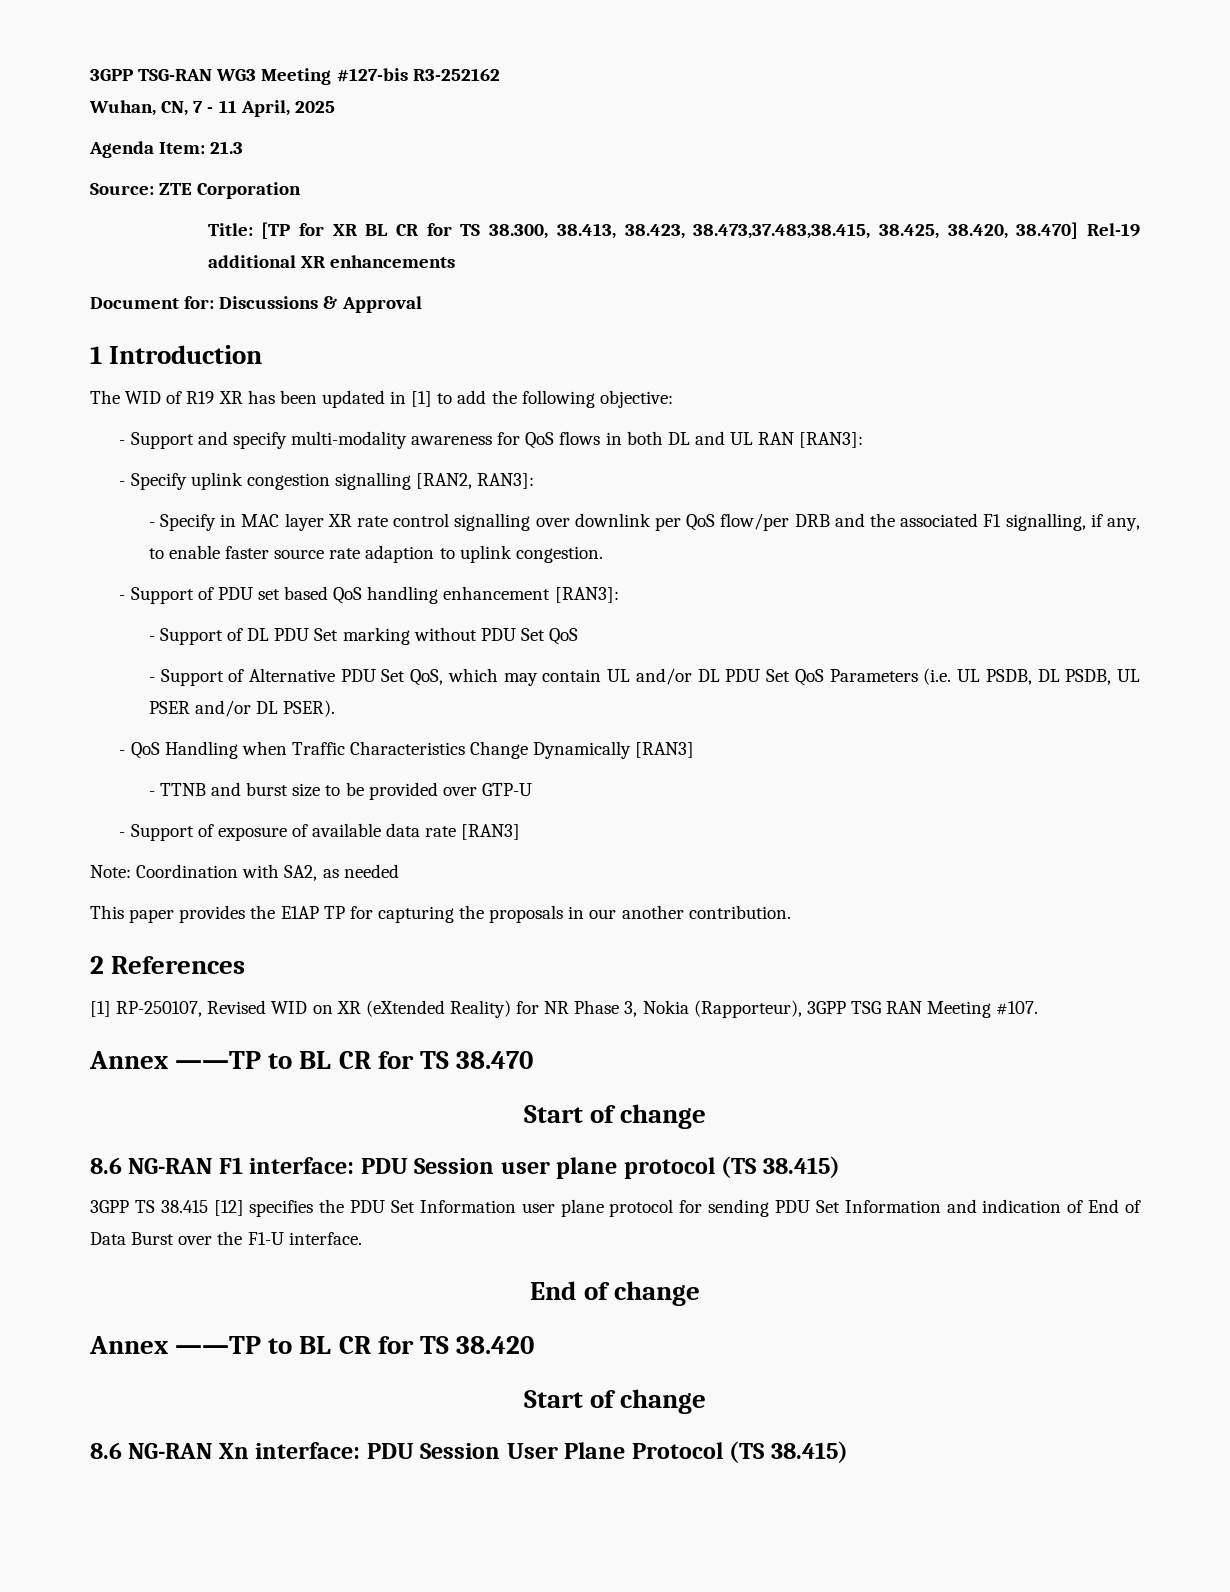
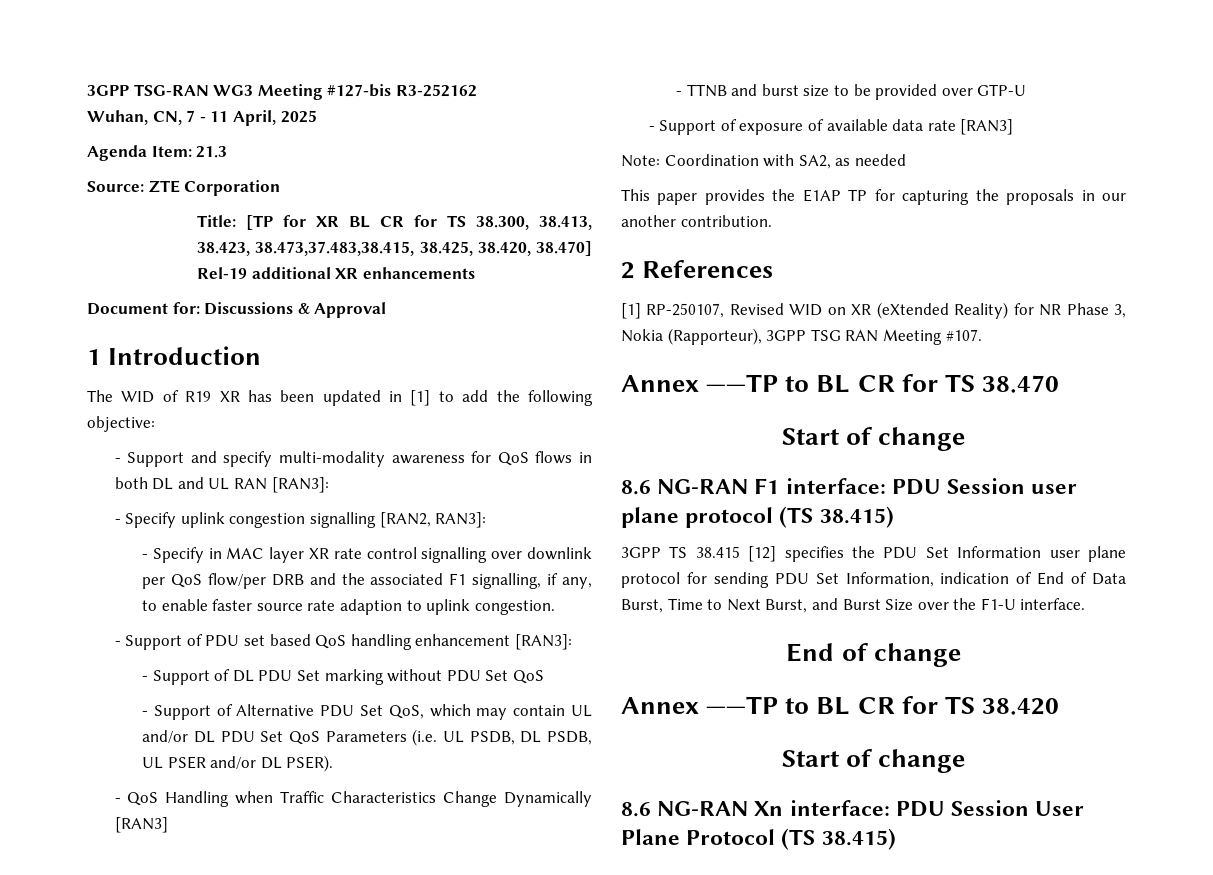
- 3GPP TS 38.415 [12] specifies the PDU Set Information user plane protocol for sending PDU Set Information and indication of End of Data Burst over the F1-U interface.
+ 3GPP TS 38.415 [12] specifies the PDU Set Information user plane protocol for sending PDU Set Information, indication of End of Data Burst, Time to Next Burst, and Burst Size over the F1-U interface.

